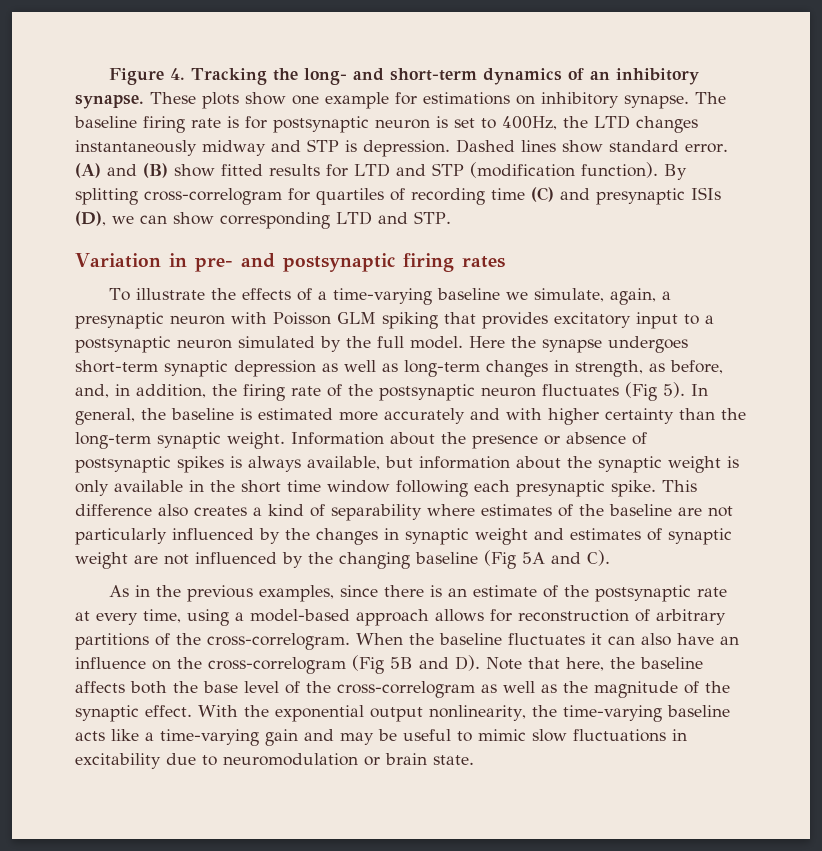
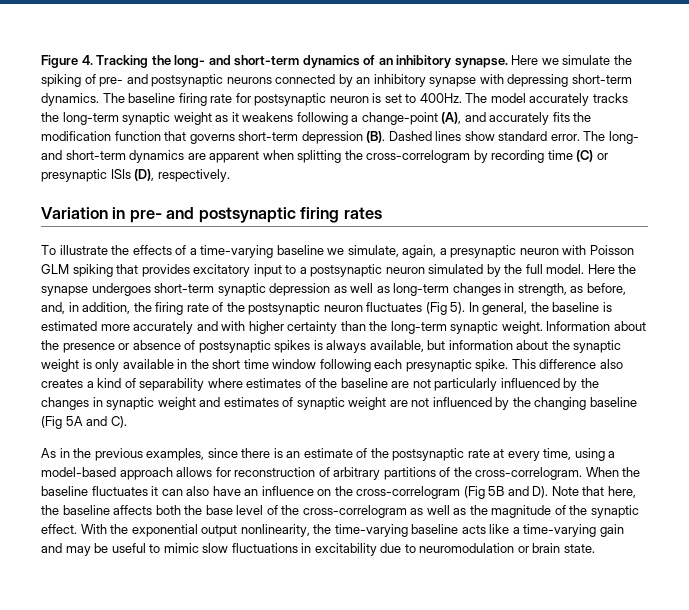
- These plots show one example for estimations on inhibitory synapse.
+ Here we simulate the spiking of pre- and postsynaptic neurons connected by an inhibitory synapse with depressing short-term dynamics.
- The baseline firing rate is for postsynaptic neuron is set to 400Hz, the LTD changes instantaneously midway and STP is depression. Dashed lines show standard error.
+ The baseline firing rate for postsynaptic neuron is set to 400Hz. The model accurately tracks the long-term synaptic weight as it weakens following a change-point (A), and accurately fits the modification function that governs short-term depression (B). Dashed lines show standard error.
- (A) and (B) show fitted results for LTD and STP (modification function). By splitting cross-correlogram for quartiles of recording time (C) and presynaptic ISIs (D), we can show corresponding LTD and STP.
+ The long- and short-term dynamics are apparent when splitting the cross-correlogram by recording time (C) or presynaptic ISIs (D), respectively.

